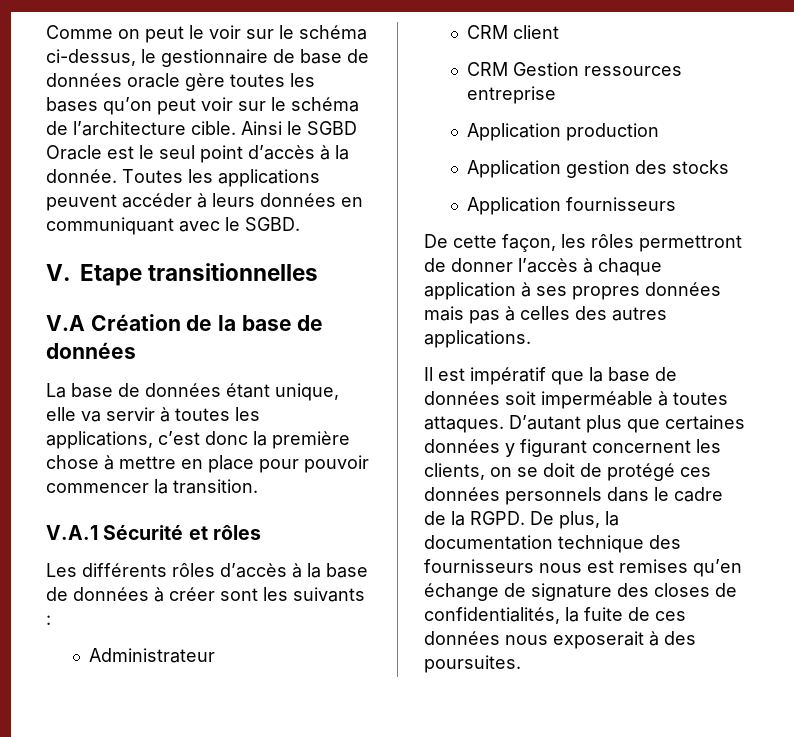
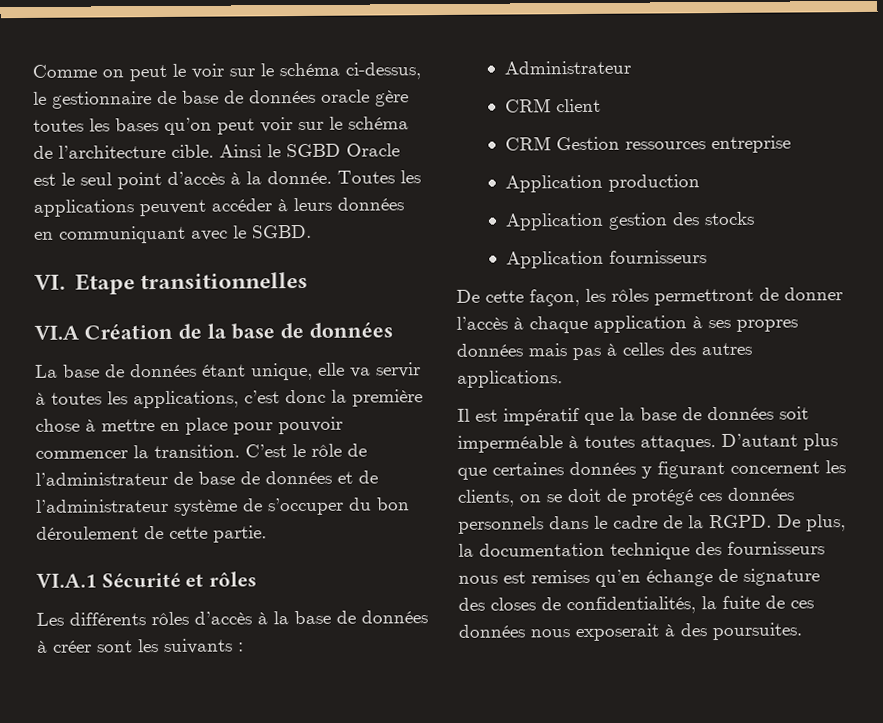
- V. Etape transitionnelles
+ VI. Etape transitionnelles
- V.A Création de la base de données
+ VI.A Création de la base de données
- La base de données étant unique, elle va servir à toutes les applications, c’est donc la première chose à mettre en place pour pouvoir commencer la transition.
- V.A.1 Sécurité et rôles
+ La base de données étant unique, elle va servir à toutes les applications, c’est donc la première chose à mettre en place pour pouvoir commencer la transition. C’est le rôle de l’administrateur de base de données et de l’administrateur système de s’occuper du bon déroulement de cette partie.
+ VI.A.1 Sécurité et rôles

